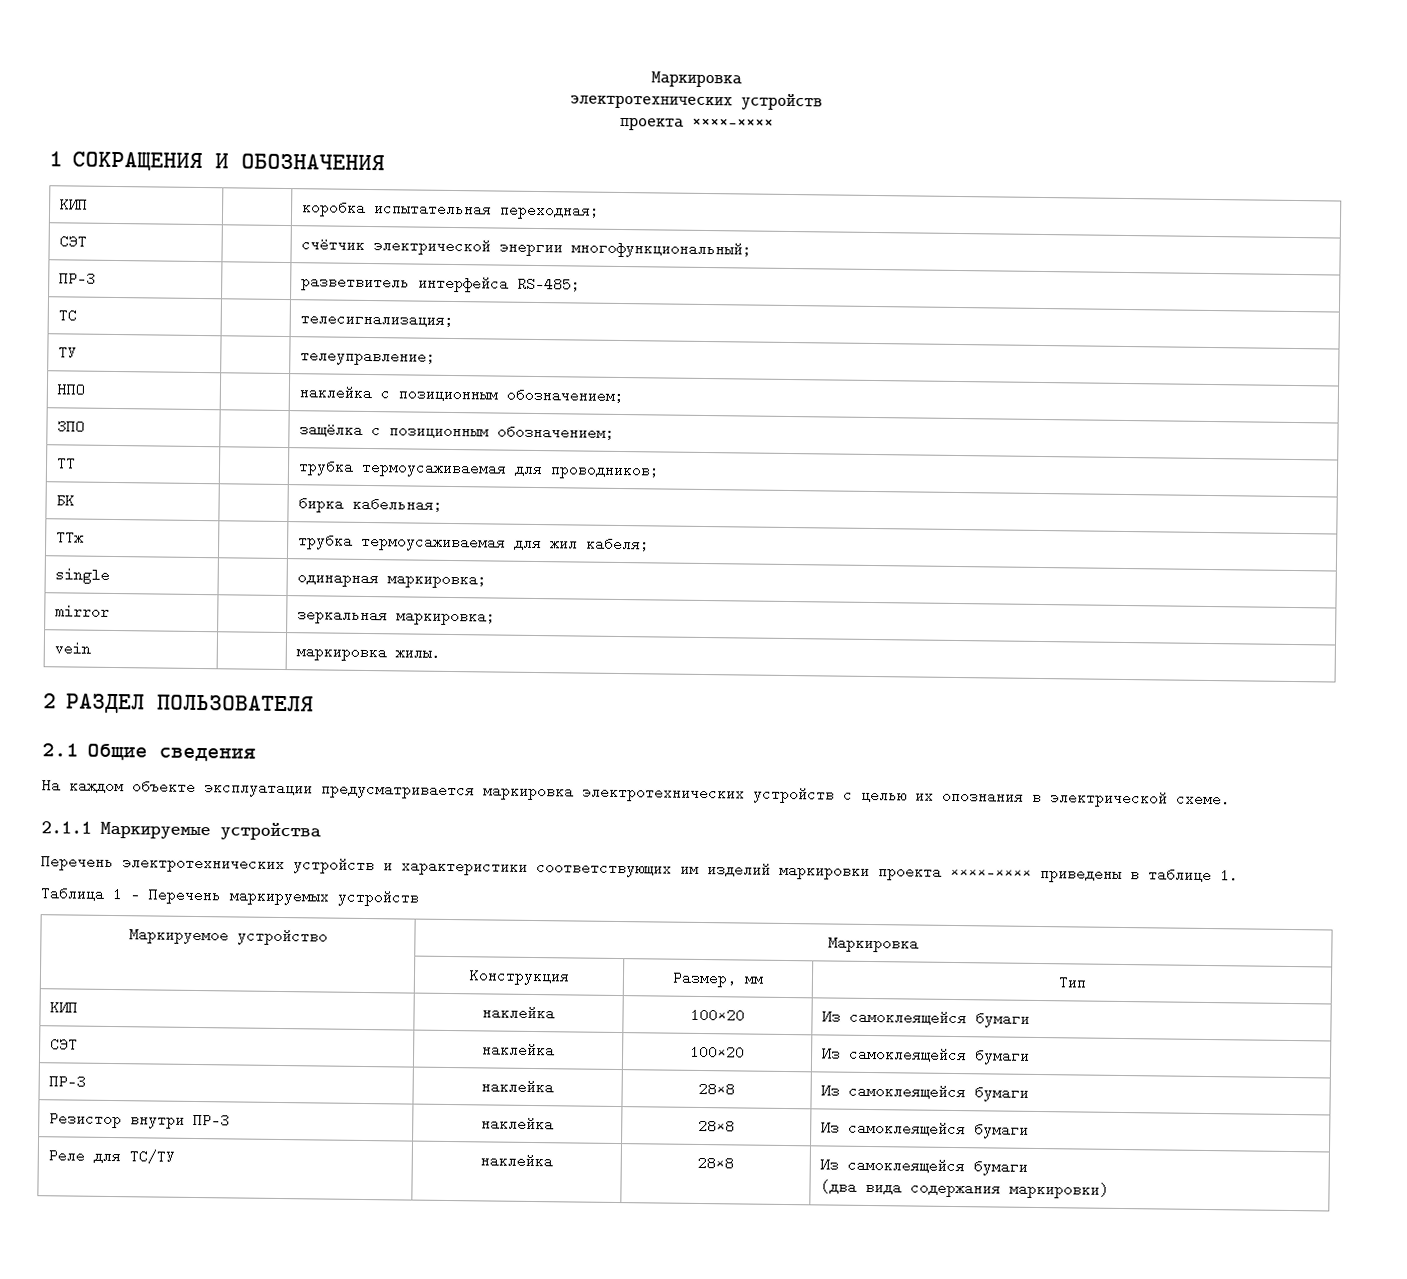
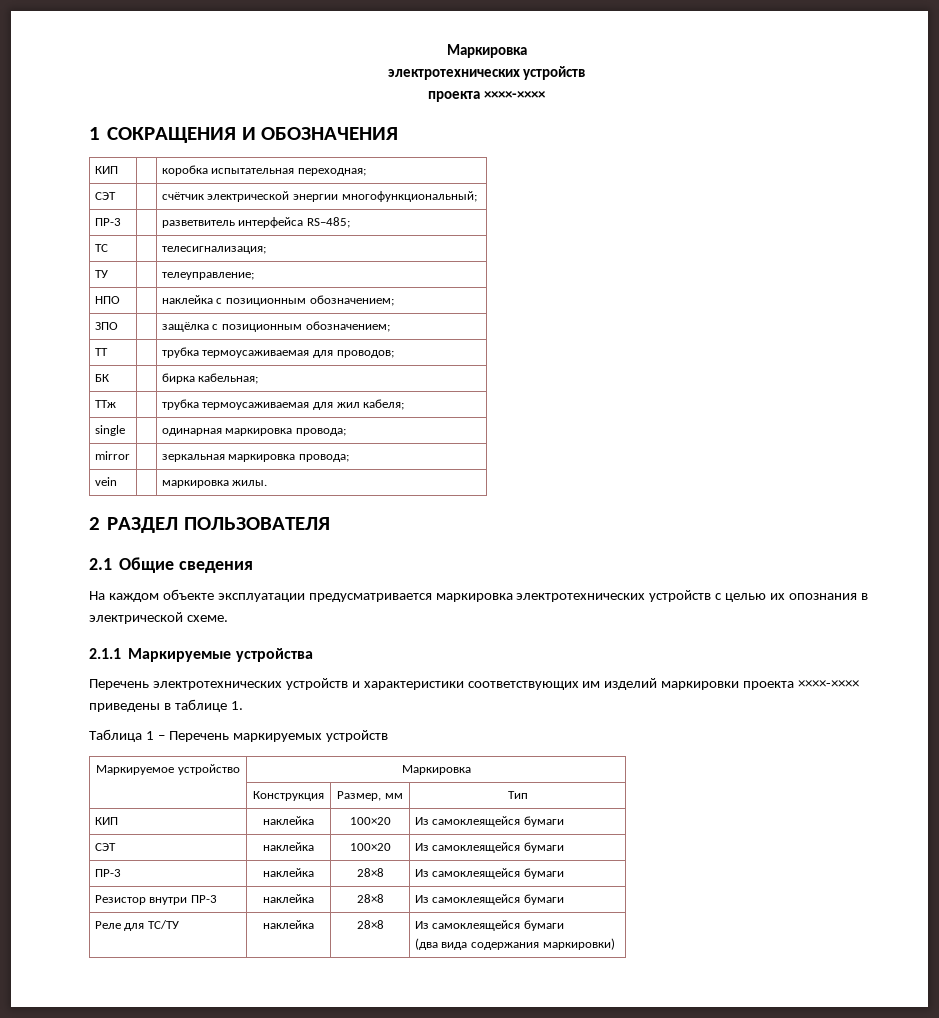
- ТТ | | трубка термоусаживаемая для проводников;
+ ТТ | | трубка термоусаживаемая для проводов;
- single | | одинарная маркировка;
+ single | | одинарная маркировка провода;
- mirror | | зеркальная маркировка;
+ mirror | | зеркальная маркировка провода;

